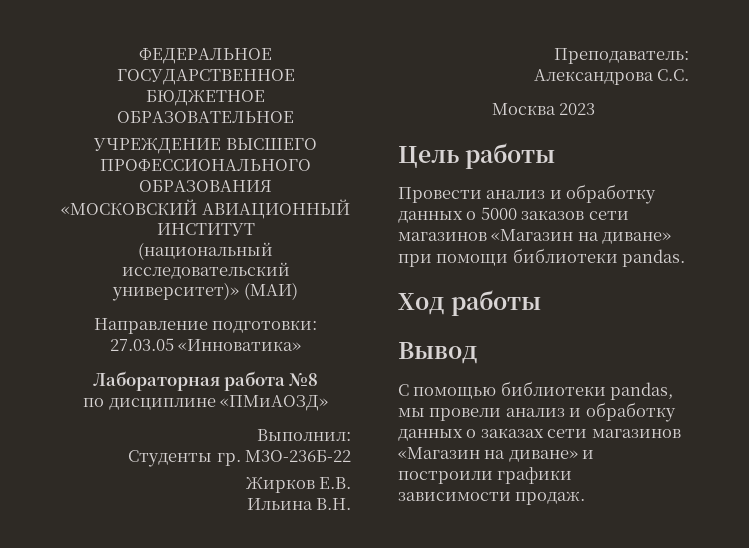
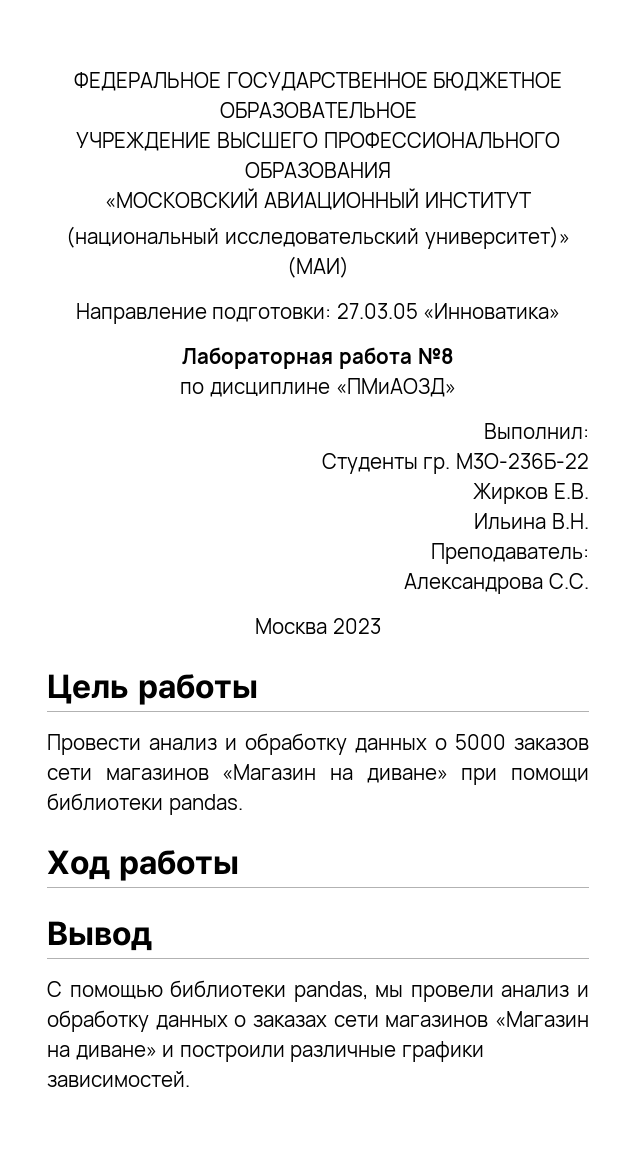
- С помощью библиотеки pandas, мы провели анализ и обработку данных о заказах сети магазинов «Магазин на диване» и построили графики зависимости продаж.
+ С помощью библиотеки pandas, мы провели анализ и обработку данных о заказах сети магазинов «Магазин на диване» и построили различные графики зависимостей.

